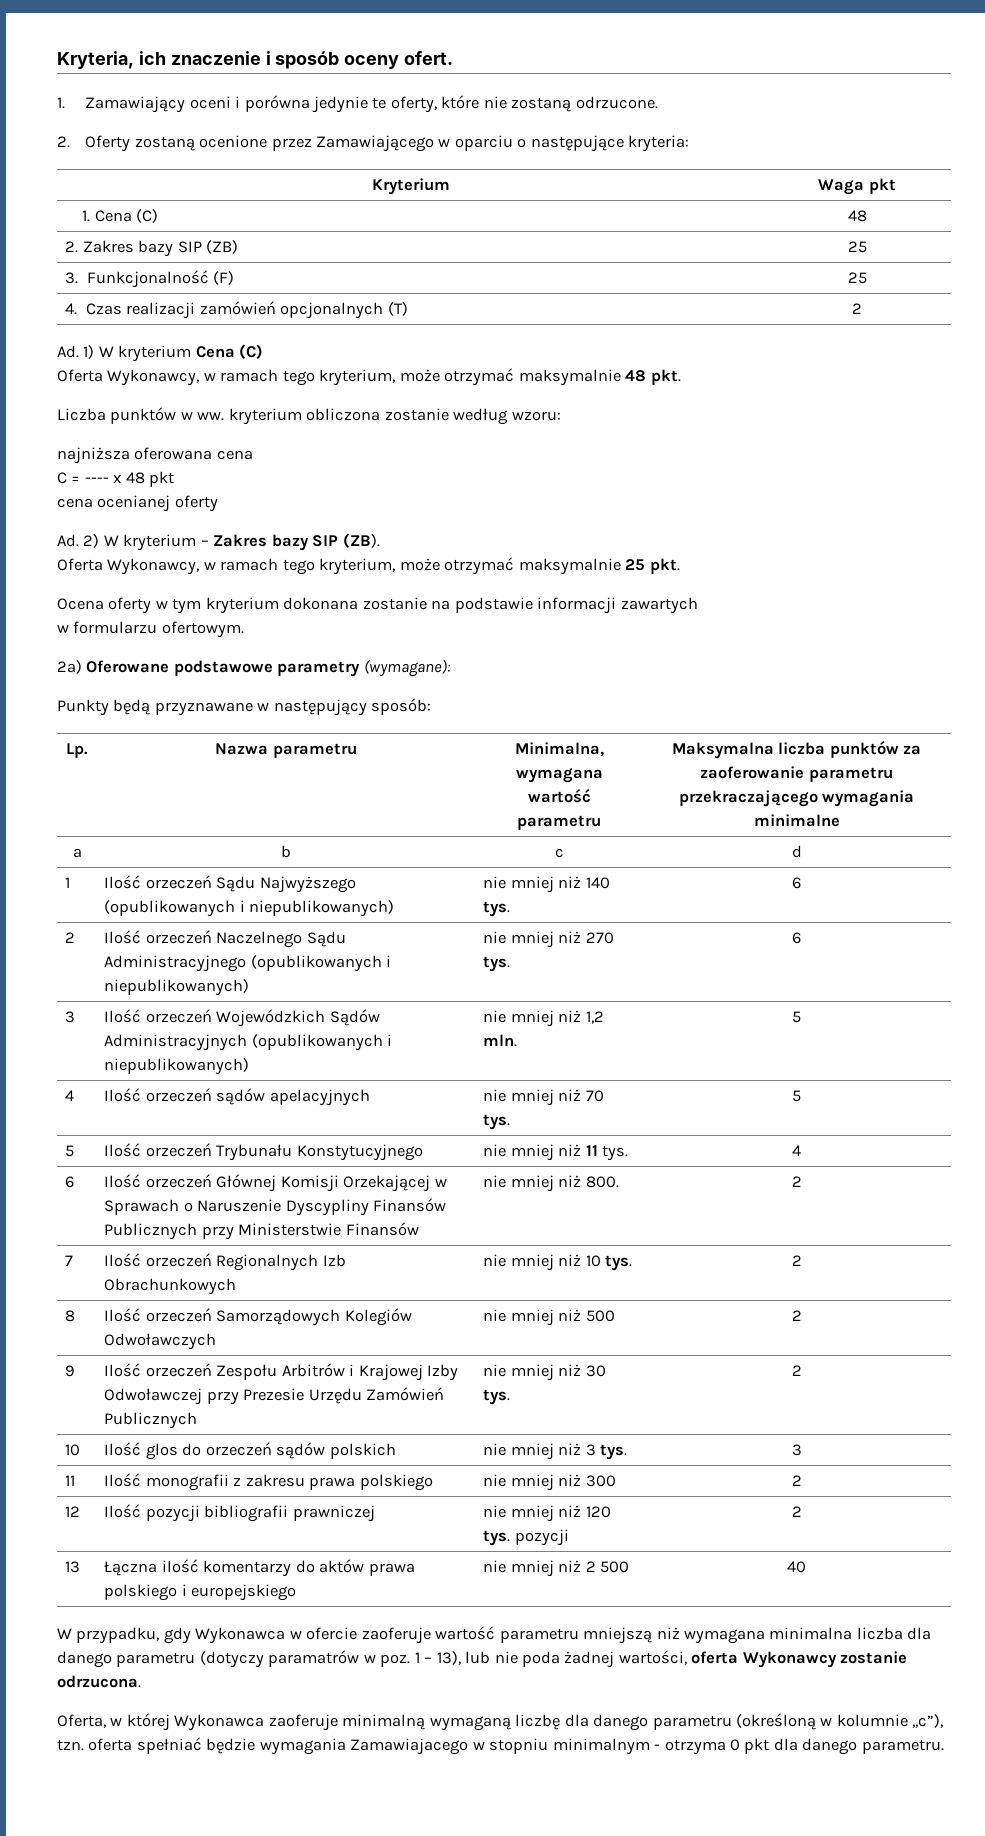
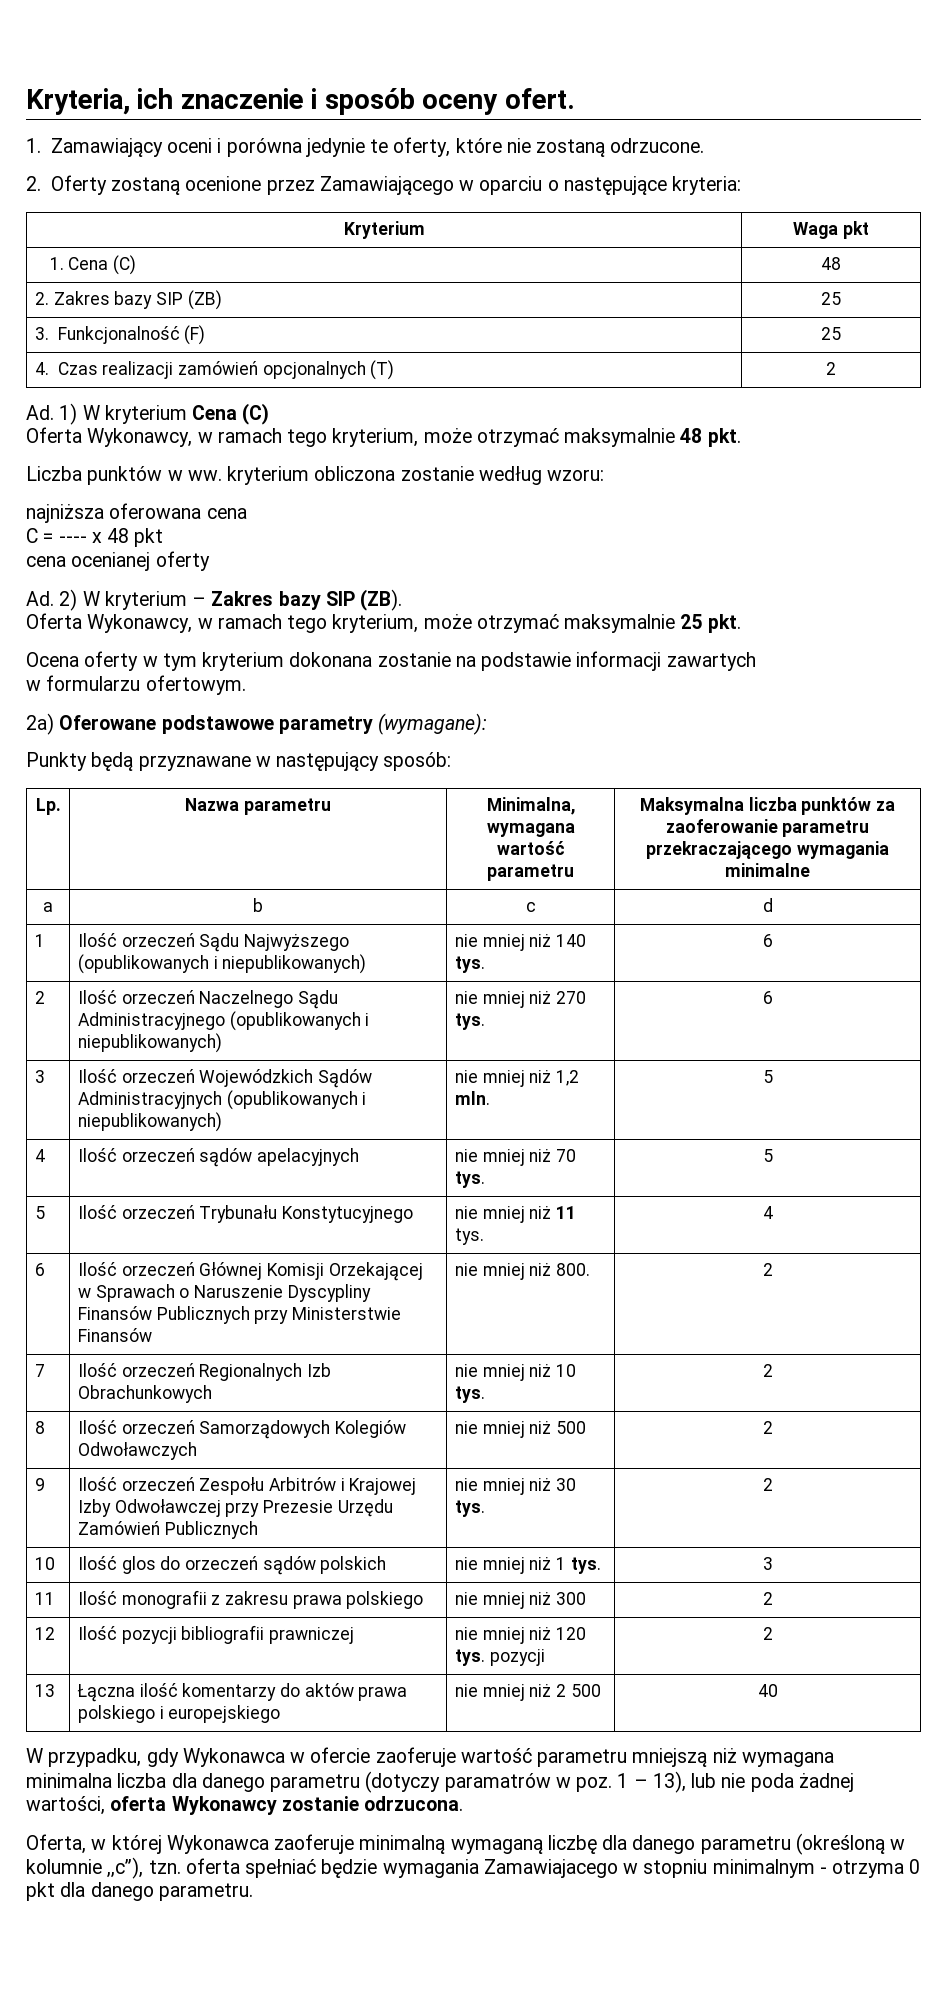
- 10 | Ilość glos do orzeczeń sądów polskich | nie mniej niż 3 tys. | 3
+ 10 | Ilość glos do orzeczeń sądów polskich | nie mniej niż 1 tys. | 3

